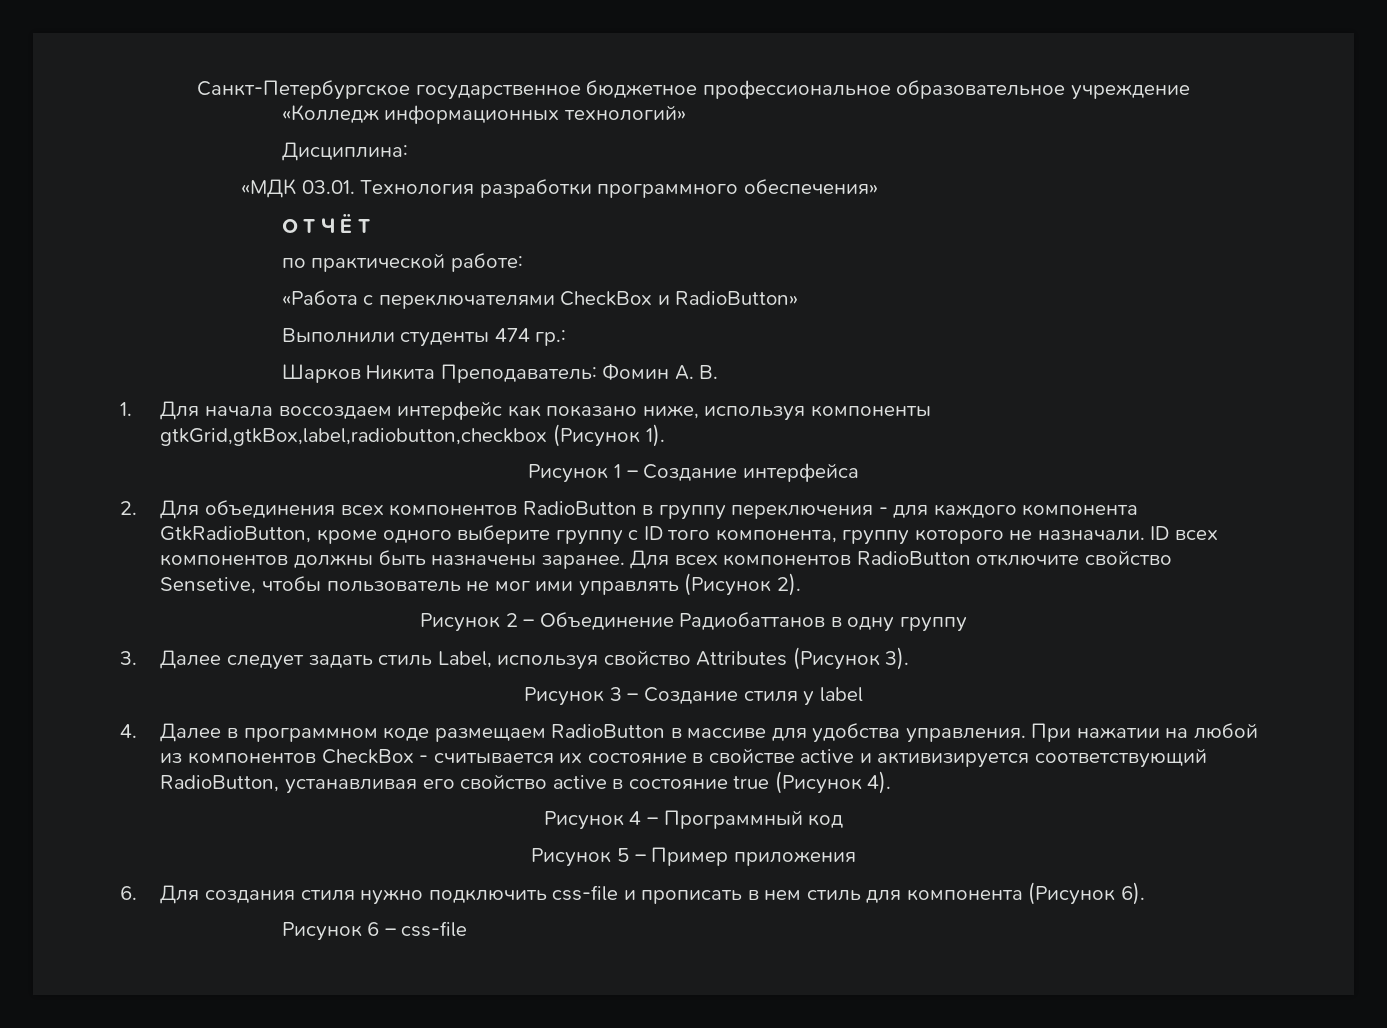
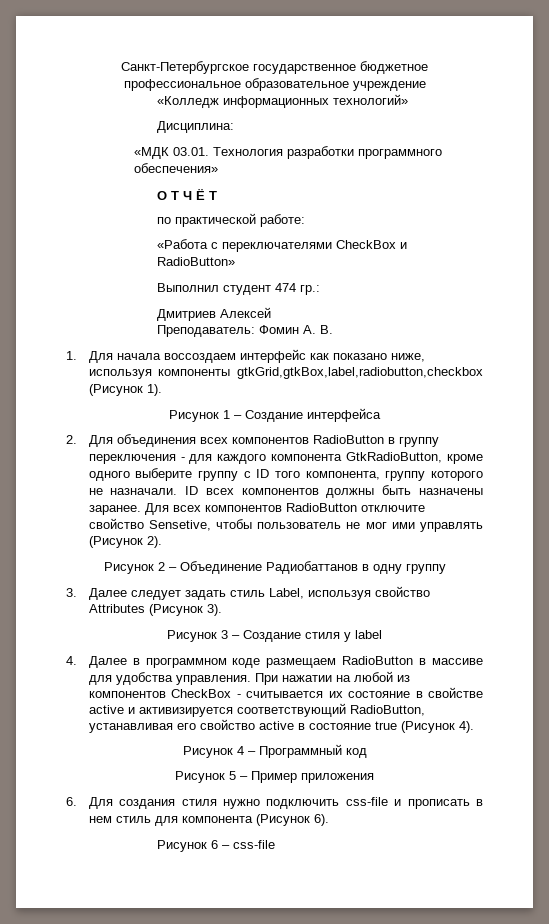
- Выполнили студенты 474 гр.:
+ Выполнил студент 474 гр.:
- Шарков Никита Преподаватель: Фомин А. В.
+ Дмитриев Алексей
+ Преподаватель: Фомин А. В.

